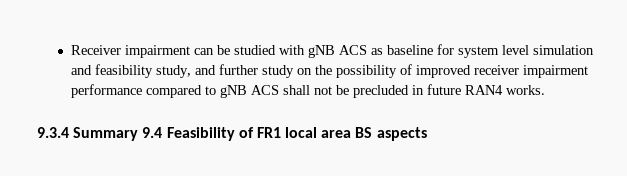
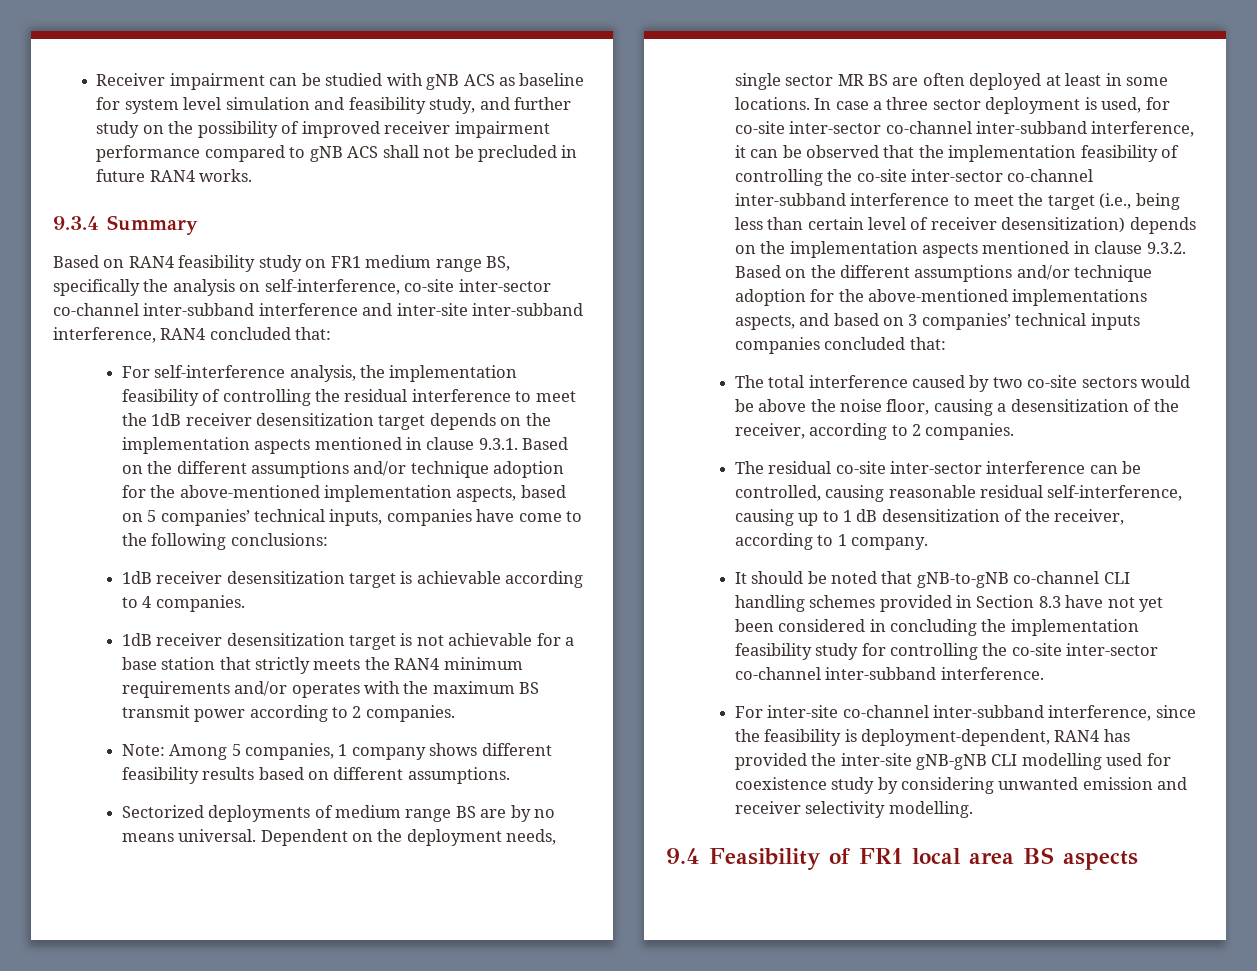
- 9.3.4 Summary 9.4 Feasibility of FR1 local area BS aspects
+ 9.3.4 Summary
+ Based on RAN4 feasibility study on FR1 medium range BS, specifically the analysis on self-interference, co-site inter-sector co-channel inter-subband interference and inter-site inter-subband interference, RAN4 concluded that:
+ For self-interference analysis, the implementation feasibility of controlling the residual interference to meet the 1dB receiver desensitization target depends on the implementation aspects mentioned in clause 9.3.1. Based on the different assumptions and/or technique adoption for the above-mentioned implementation aspects, based on 5 companies’ technical inputs, companies have come to the following conclusions:
+ 1dB receiver desensitization target is achievable according to 4 companies.
+ 1dB receiver desensitization target is not achievable for a base station that strictly meets the RAN4 minimum requirements and/or operates with the maximum BS transmit power according to 2 companies.
+ Note: Among 5 companies, 1 company shows different feasibility results based on different assumptions.
+ Sectorized deployments of medium range BS are by no means universal. Dependent on the deployment needs, single sector MR BS are often deployed at least in some locations. In case a three sector deployment is used, for co-site inter-sector co-channel inter-subband interference, it can be observed that the implementation feasibility of controlling the co-site inter-sector co-channel inter-subband interference to meet the target (i.e., being less than certain level of receiver desensitization) depends on the implementation aspects mentioned in clause 9.3.2. Based on the different assumptions and/or technique adoption for the above-mentioned implementations aspects, and based on 3 companies’ technical inputs companies concluded that:
+ The total interference caused by two co-site sectors would be above the noise floor, causing a desensitization of the receiver, according to 2 companies.
+ The residual co-site inter-sector interference can be controlled, causing reasonable residual self-interference, causing up to 1 dB desensitization of the receiver, according to 1 company.
+ It should be noted that gNB-to-gNB co-channel CLI handling schemes provided in Section 8.3 have not yet been considered in concluding the implementation feasibility study for controlling the co-site inter-sector co-channel inter-subband interference.
+ For inter-site co-channel inter-subband interference, since the feasibility is deployment-dependent, RAN4 has provided the inter-site gNB-gNB CLI modelling used for coexistence study by considering unwanted emission and receiver selectivity modelling.
+ 9.4 Feasibility of FR1 local area BS aspects

